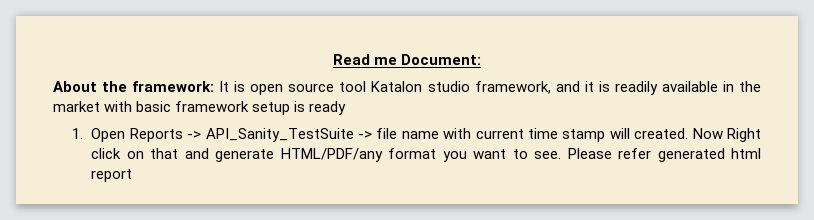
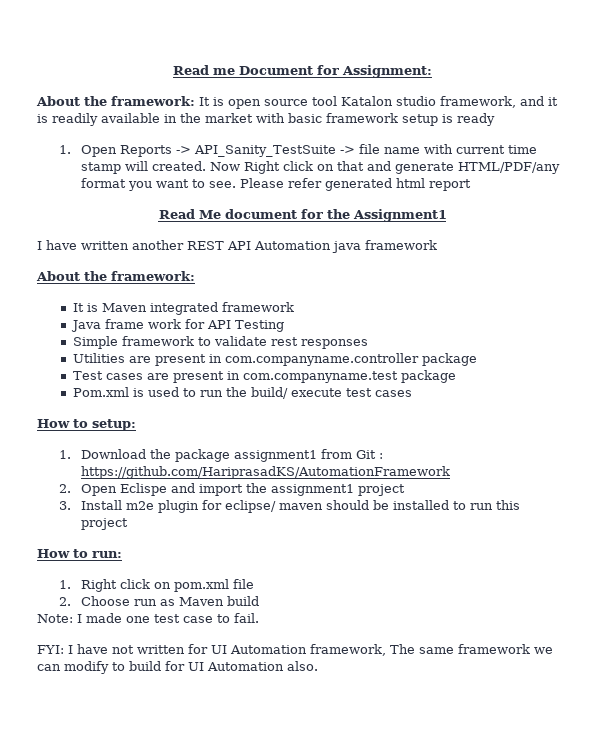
- Read me Document:
+ Read me Document for Assignment:
+ Read Me document for the Assignment1
+ I have written another REST API Automation java framework
+ About the framework:
+ It is Maven integrated framework
+ Java frame work for API Testing
+ Simple framework to validate rest responses
+ Utilities are present in com.companyname.controller package
+ Test cases are present in com.companyname.test package
+ Pom.xml is used to run the build/ execute test cases
+ How to setup:
+ 1. Download the package assignment1 from Git : https://github.com/HariprasadKS/AutomationFramework
+ 2. Open Eclispe and import the assignment1 project
+ 3. Install m2e plugin for eclipse/ maven should be installed to run this project
+ How to run:
+ 1. Right click on pom.xml file
+ 2. Choose run as Maven build
+ Note: I made one test case to fail.
+ FYI: I have not written for UI Automation framework, The same framework we can modify to build for UI Automation also.

